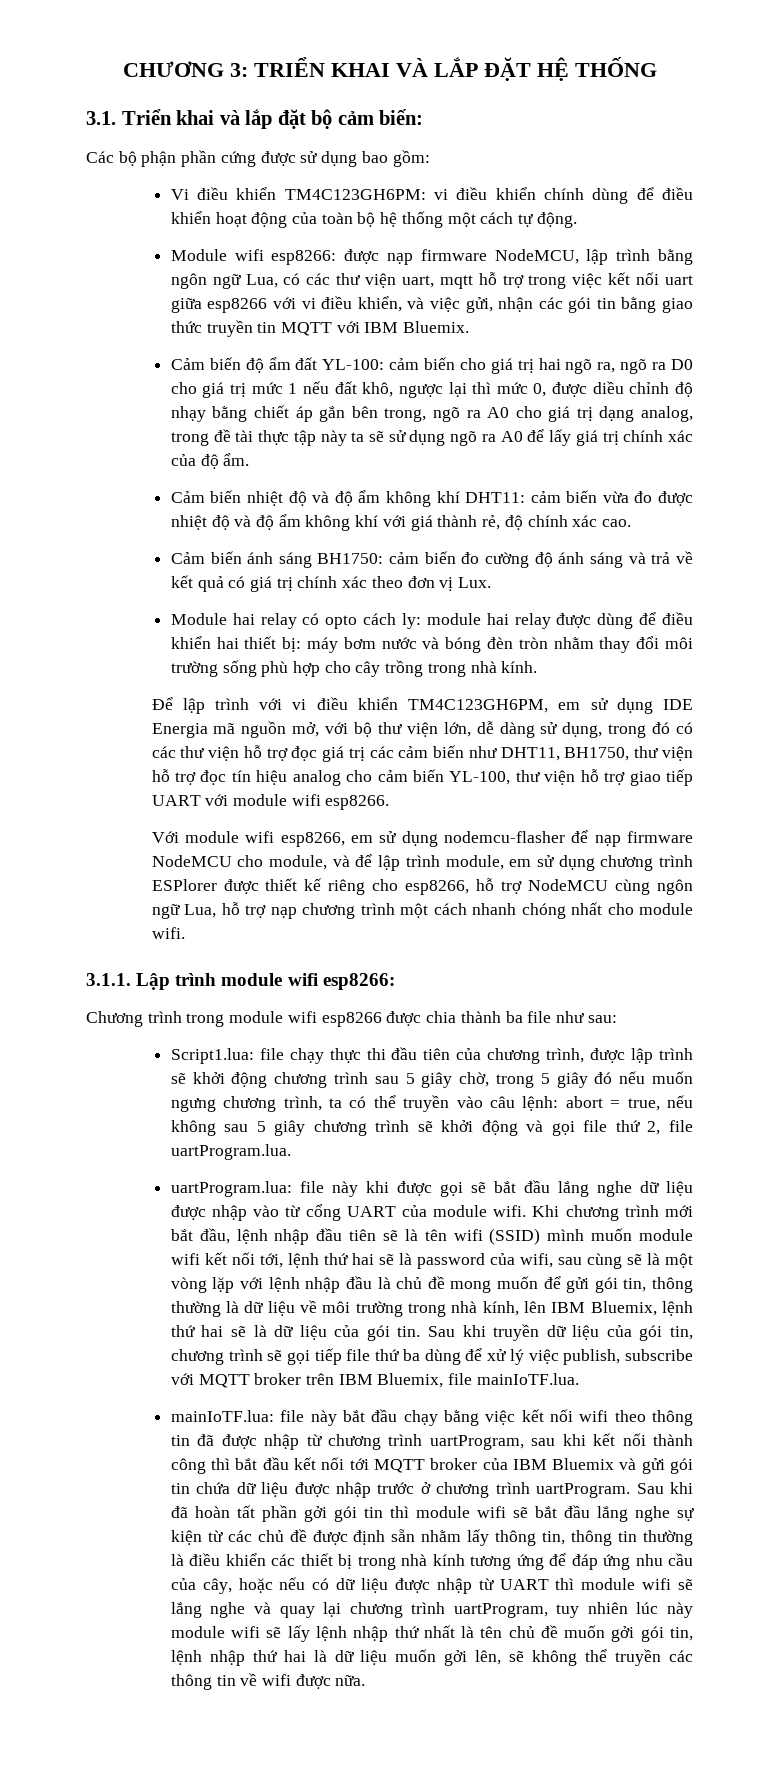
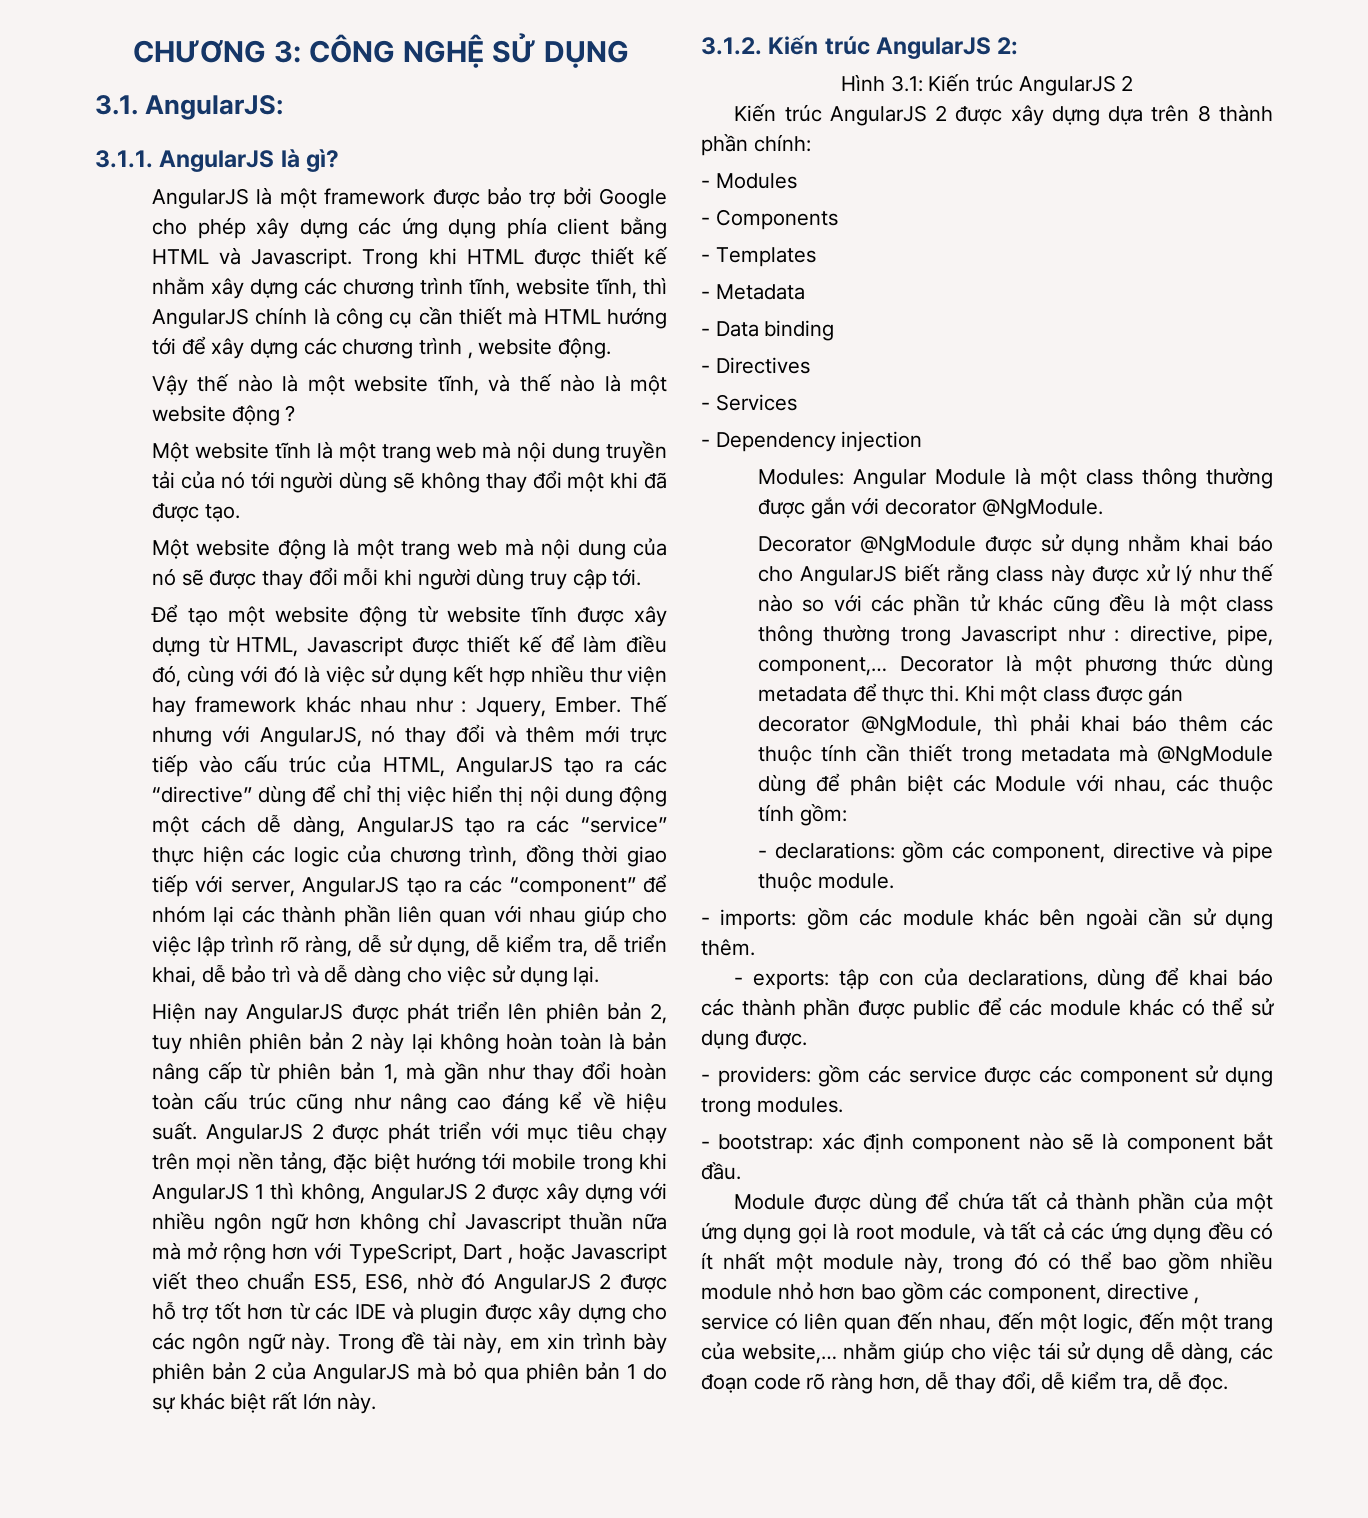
- CHƯƠNG 3: TRIỂN KHAI VÀ LẮP ĐẶT HỆ THỐNG
- 3.1. Triển khai và lắp đặt bộ cảm biến:
- Các bộ phận phần cứng được sử dụng bao gồm:
- Vi điều khiển TM4C123GH6PM: vi điều khiển chính dùng để điều khiển hoạt động của toàn bộ hệ thống một cách tự động.
- Module wifi esp8266: được nạp firmware NodeMCU, lập trình bằng ngôn ngữ Lua, có các thư viện uart, mqtt hỗ trợ trong việc kết nối uart giữa esp8266 với vi điều khiển, và việc gửi, nhận các gói tin bằng giao thức truyền tin MQTT với IBM Bluemix.
- Cảm biến độ ẩm đất YL-100: cảm biến cho giá trị hai ngõ ra, ngõ ra D0 cho giá trị mức 1 nếu đất khô, ngược lại thì mức 0, được diều chỉnh độ nhạy bằng chiết áp gắn bên trong, ngõ ra A0 cho giá trị dạng analog, trong đề tài thực tập này ta sẽ sử dụng ngõ ra A0 để lấy giá trị chính xác của độ ẩm.
- Cảm biến nhiệt độ và độ ẩm không khí DHT11: cảm biến vừa đo được nhiệt độ và độ ẩm không khí với giá thành rẻ, độ chính xác cao.
- Cảm biến ánh sáng BH1750: cảm biến đo cường độ ánh sáng và trả về kết quả có giá trị chính xác theo đơn vị Lux.
- Module hai relay có opto cách ly: module hai relay được dùng để điều khiển hai thiết bị: máy bơm nước và bóng đèn tròn nhằm thay đổi môi trường sống phù hợp cho cây trồng trong nhà kính.
- Để lập trình với vi điều khiển TM4C123GH6PM, em sử dụng IDE Energia mã nguồn mở, với bộ thư viện lớn, dễ dàng sử dụng, trong đó có các thư viện hỗ trợ đọc giá trị các cảm biến như DHT11, BH1750, thư viện hỗ trợ đọc tín hiệu analog cho cảm biến YL-100, thư viện hỗ trợ giao tiếp UART với module wifi esp8266.
- Với module wifi esp8266, em sử dụng nodemcu-flasher để nạp firmware NodeMCU cho module, và để lập trình module, em sử dụng chương trình ESPlorer được thiết kế riêng cho esp8266, hỗ trợ NodeMCU cùng ngôn ngữ Lua, hỗ trợ nạp chương trình một cách nhanh chóng nhất cho module wifi.
- 3.1.1. Lập trình module wifi esp8266:
- Chương trình trong module wifi esp8266 được chia thành ba file như sau:
- Script1.lua: file chạy thực thi đầu tiên của chương trình, được lập trình sẽ khởi động chương trình sau 5 giây chờ, trong 5 giây đó nếu muốn ngưng chương trình, ta có thể truyền vào câu lệnh: abort = true, nếu không sau 5 giây chương trình sẽ khởi động và gọi file thứ 2, file uartProgram.lua.
- uartProgram.lua: file này khi được gọi sẽ bắt đầu lắng nghe dữ liệu được nhập vào từ cổng UART của module wifi. Khi chương trình mới bắt đầu, lệnh nhập đầu tiên sẽ là tên wifi (SSID) mình muốn module wifi kết nối tới, lệnh thứ hai sẽ là password của wifi, sau cùng sẽ là một vòng lặp với lệnh nhập đầu là chủ đề mong muốn để gửi gói tin, thông thường là dữ liệu về môi trường trong nhà kính, lên IBM Bluemix, lệnh thứ hai sẽ là dữ liệu của gói tin. Sau khi truyền dữ liệu của gói tin, chương trình sẽ gọi tiếp file thứ ba dùng để xử lý việc publish, subscribe với MQTT broker trên IBM Bluemix, file mainIoTF.lua.
- mainIoTF.lua: file này bắt đầu chạy bằng việc kết nối wifi theo thông tin đã được nhập từ chương trình uartProgram, sau khi kết nối thành công thì bắt đầu kết nối tới MQTT broker của IBM Bluemix và gửi gói tin chứa dữ liệu được nhập trước ở chương trình uartProgram. Sau khi đã hoàn tất phần gởi gói tin thì module wifi sẽ bắt đầu lắng nghe sự kiện từ các chủ đề được định sẵn nhằm lấy thông tin, thông tin thường là điều khiển các thiết bị trong nhà kính tương ứng để đáp ứng nhu cầu của cây, hoặc nếu có dữ liệu được nhập từ UART thì module wifi sẽ lắng nghe và quay lại chương trình uartProgram, tuy nhiên lúc này module wifi sẽ lấy lệnh nhập thứ nhất là tên chủ đề muốn gởi gói tin, lệnh nhập thứ hai là dữ liệu muốn gởi lên, sẽ không thể truyền các thông tin về wifi được nữa.
+ CHƯƠNG 3: CÔNG NGHỆ SỬ DỤNG
+ 3.1. AngularJS:
+ 3.1.1. AngularJS là gì?
+ AngularJS là một framework được bảo trợ bởi Google cho phép xây dựng các ứng dụng phía client bằng HTML và Javascript. Trong khi HTML được thiết kế nhằm xây dựng các chương trình tĩnh, website tĩnh, thì AngularJS chính là công cụ cần thiết mà HTML hướng tới để xây dựng các chương trình , website động.
+ Vậy thế nào là một website tĩnh, và thế nào là một website động ?
+ Một website tĩnh là một trang web mà nội dung truyền tải của nó tới người dùng sẽ không thay đổi một khi đã được tạo.
+ Một website động là một trang web mà nội dung của nó sẽ được thay đổi mỗi khi người dùng truy cập tới.
+ Để tạo một website động từ website tĩnh được xây dựng từ HTML, Javascript được thiết kế để làm điều đó, cùng với đó là việc sử dụng kết hợp nhiều thư viện hay framework khác nhau như : Jquery, Ember. Thế nhưng với AngularJS, nó thay đổi và thêm mới trực tiếp vào cấu trúc của HTML, AngularJS tạo ra các “directive” dùng để chỉ thị việc hiển thị nội dung động một cách dễ dàng, AngularJS tạo ra các “service” thực hiện các logic của chương trình, đồng thời giao tiếp với server, AngularJS tạo ra các “component” để nhóm lại các thành phần liên quan với nhau giúp cho việc lập trình rõ ràng, dễ sử dụng, dễ kiểm tra, dễ triển khai, dễ bảo trì và dễ dàng cho việc sử dụng lại.
+ Hiện nay AngularJS được phát triển lên phiên bản 2, tuy nhiên phiên bản 2 này lại không hoàn toàn là bản nâng cấp từ phiên bản 1, mà gần như thay đổi hoàn toàn cấu trúc cũng như nâng cao đáng kể về hiệu suất. AngularJS 2 được phát triển với mục tiêu chạy trên mọi nền tảng, đặc biệt hướng tới mobile trong khi AngularJS 1 thì không, AngularJS 2 được xây dựng với nhiều ngôn ngữ hơn không chỉ Javascript thuần nữa mà mở rộng hơn với TypeScript, Dart , hoặc Javascript viết theo chuẩn ES5, ES6, nhờ đó AngularJS 2 được hỗ trợ tốt hơn từ các IDE và plugin được xây dựng cho các ngôn ngữ này. Trong đề tài này, em xin trình bày phiên bản 2 của AngularJS mà bỏ qua phiên bản 1 do sự khác biệt rất lớn này.
+ 3.1.2. Kiến trúc AngularJS 2:
+ Hình 3.1: Kiến trúc AngularJS 2
+ Kiến trúc AngularJS 2 được xây dựng dựa trên 8 thành phần chính:
+ - Modules
+ - Components
+ - Templates
+ - Metadata
+ - Data binding
+ - Directives
+ - Services
+ - Dependency injection
+ Modules: Angular Module là một class thông thường được gắn với decorator @NgModule.
+ Decorator @NgModule được sử dụng nhằm khai báo cho AngularJS biết rằng class này được xử lý như thế nào so với các phần tử khác cũng đều là một class thông thường trong Javascript như : directive, pipe, component,… Decorator là một phương thức dùng metadata để thực thi. Khi một class được gán decorator @NgModule, thì phải khai báo thêm các thuộc tính cần thiết trong metadata mà @NgModule dùng để phân biệt các Module với nhau, các thuộc tính gồm:
+ - declarations: gồm các component, directive và pipe thuộc module.
+ - imports: gồm các module khác bên ngoài cần sử dụng thêm.
+ - exports: tập con của declarations, dùng để khai báo các thành phần được public để các module khác có thể sử dụng được.
+ - providers: gồm các service được các component sử dụng trong modules.
+ - bootstrap: xác định component nào sẽ là component bắt đầu.
+ Module được dùng để chứa tất cả thành phần của một ứng dụng gọi là root module, và tất cả các ứng dụng đều có ít nhất một module này, trong đó có thể bao gồm nhiều module nhỏ hơn bao gồm các component, directive , service có liên quan đến nhau, đến một logic, đến một trang của website,… nhằm giúp cho việc tái sử dụng dễ dàng, các đoạn code rõ ràng hơn, dễ thay đổi, dễ kiểm tra, dễ đọc.

